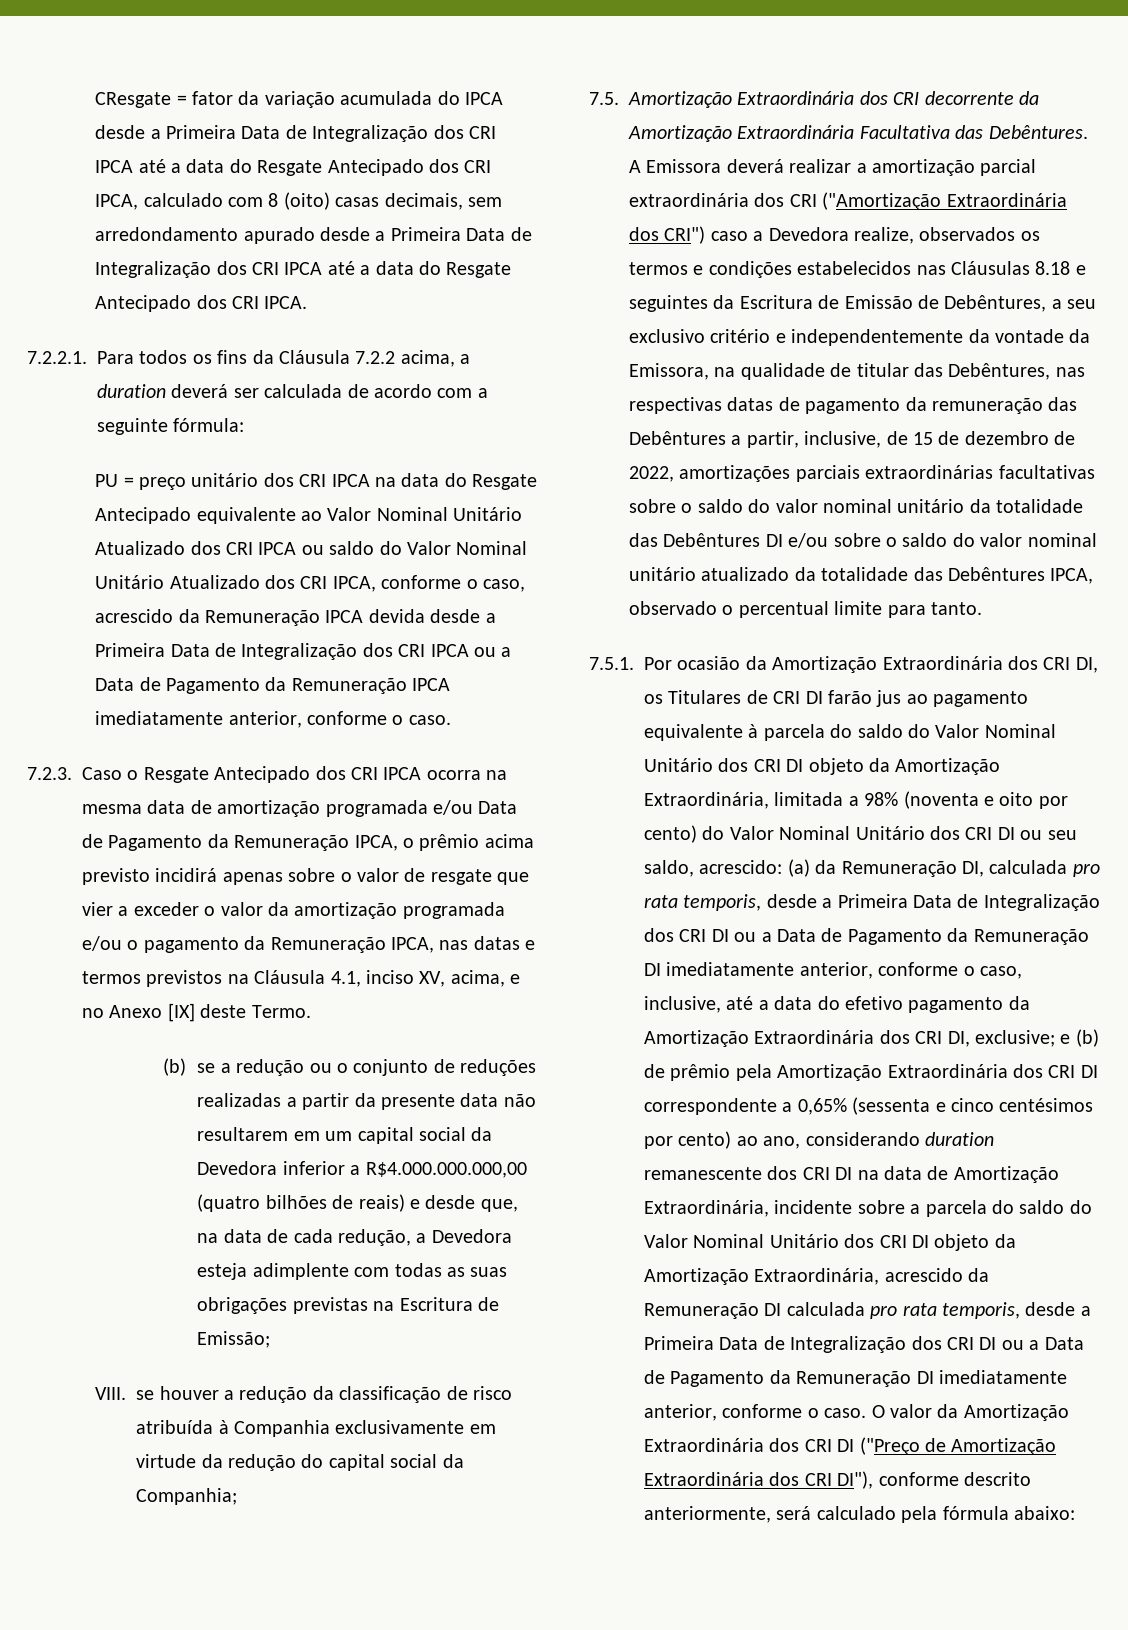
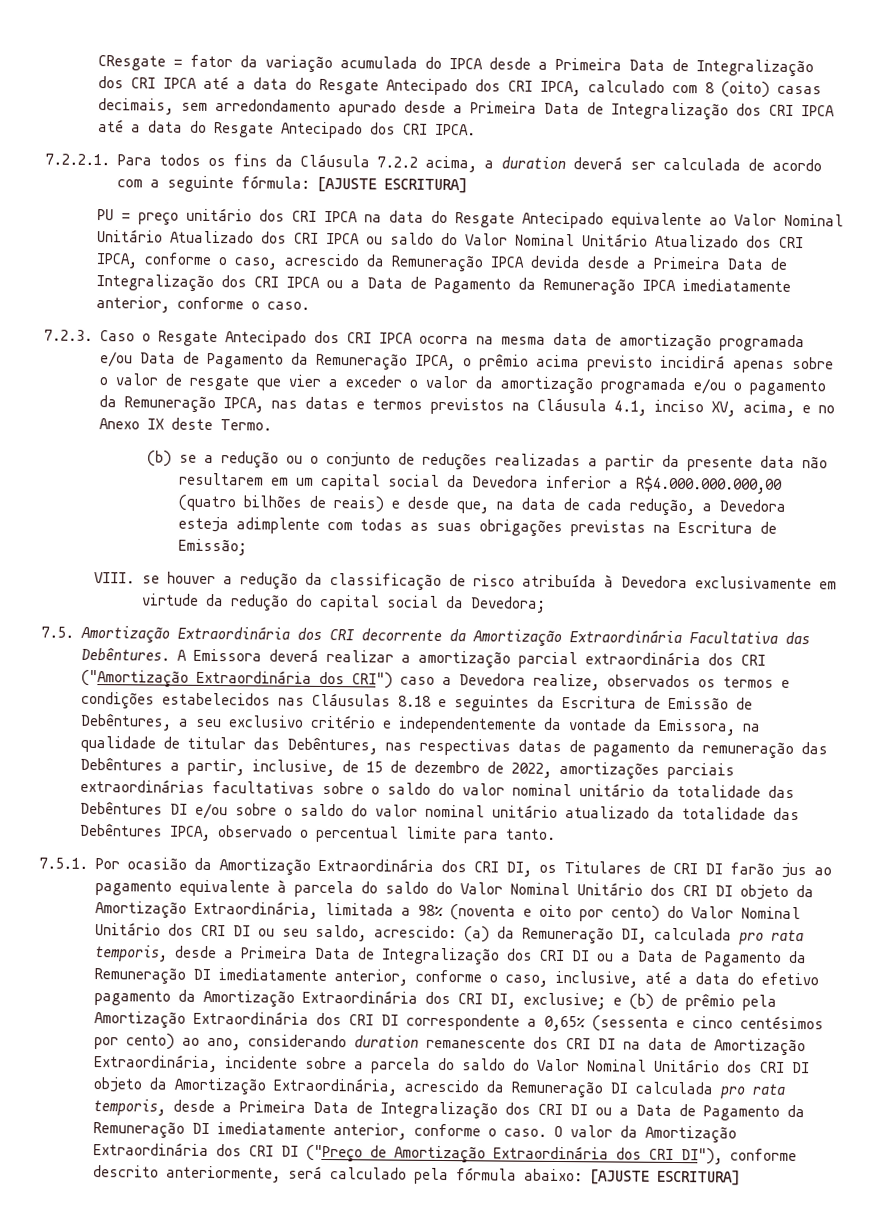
- 7.2.2.1. Para todos os fins da Cláusula 7.2.2 acima, a duration deverá ser calculada de acordo com a seguinte fórmula:
+ 7.2.2.1. Para todos os fins da Cláusula 7.2.2 acima, a duration deverá ser calculada de acordo com a seguinte fórmula: [AJUSTE ESCRITURA]
- 7.2.3. Caso o Resgate Antecipado dos CRI IPCA ocorra na mesma data de amortização programada e/ou Data de Pagamento da Remuneração IPCA, o prêmio acima previsto incidirá apenas sobre o valor de resgate que vier a exceder o valor da amortização programada e/ou o pagamento da Remuneração IPCA, nas datas e termos previstos na Cláusula 4.1, inciso XV, acima, e no Anexo [IX] deste Termo.
+ 7.2.3. Caso o Resgate Antecipado dos CRI IPCA ocorra na mesma data de amortização programada e/ou Data de Pagamento da Remuneração IPCA, o prêmio acima previsto incidirá apenas sobre o valor de resgate que vier a exceder o valor da amortização programada e/ou o pagamento da Remuneração IPCA, nas datas e termos previstos na Cláusula 4.1, inciso XV, acima, e no Anexo IX deste Termo.
- VIII. se houver a redução da classificação de risco atribuída à Companhia exclusivamente em virtude da redução do capital social da Companhia;
+ VIII. se houver a redução da classificação de risco atribuída à Devedora exclusivamente em virtude da redução do capital social da Devedora;
- O valor da Amortização Extraordinária dos CRI DI ("Preço de Amortização Extraordinária dos CRI DI"), conforme descrito anteriormente, será calculado pela fórmula abaixo:
+ O valor da Amortização Extraordinária dos CRI DI ("Preço de Amortização Extraordinária dos CRI DI"), conforme descrito anteriormente, será calculado pela fórmula abaixo: [AJUSTE ESCRITURA]

